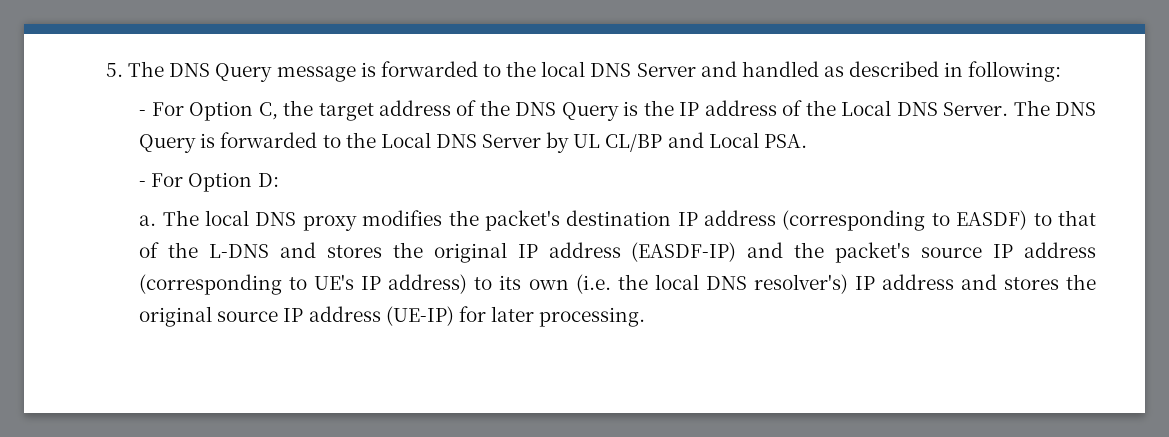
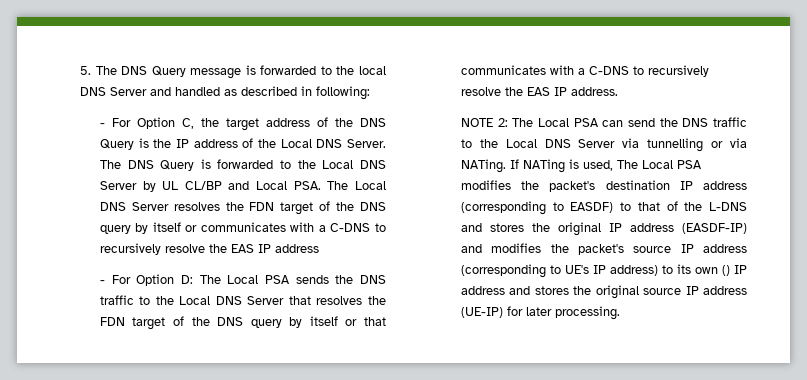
- The DNS Query is forwarded to the Local DNS Server by UL CL/BP and Local PSA.
- - For Option D:
- a. The local DNS proxy modifies the packet's destination IP address (corresponding to EASDF) to that of the L-DNS and stores the original IP address (EASDF-IP) and the packet's source IP address (corresponding to UE's IP address) to its own (i.e. the local DNS resolver's) IP address and stores the original source IP address (UE-IP) for later processing.
+ The DNS Query is forwarded to the Local DNS Server by UL CL/BP and Local PSA. The Local DNS Server resolves the FDN target of the DNS query by itself or communicates with a C-DNS to recursively resolve the EAS IP address
+ - For Option D: The Local PSA sends the DNS traffic to the Local DNS Server that resolves the FDN target of the DNS query by itself or that communicates with a C-DNS to recursively resolve the EAS IP address.
+ NOTE 2: The Local PSA can send the DNS traffic to the Local DNS Server via tunnelling or via NATing. If NATing is used, The Local PSA modifies the packet's destination IP address (corresponding to EASDF) to that of the L-DNS and stores the original IP address (EASDF-IP) and modifies the packet's source IP address (corresponding to UE's IP address) to its own () IP address and stores the original source IP address (UE-IP) for later processing.

